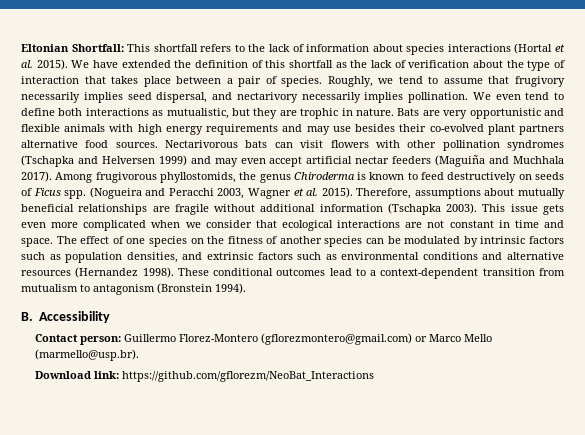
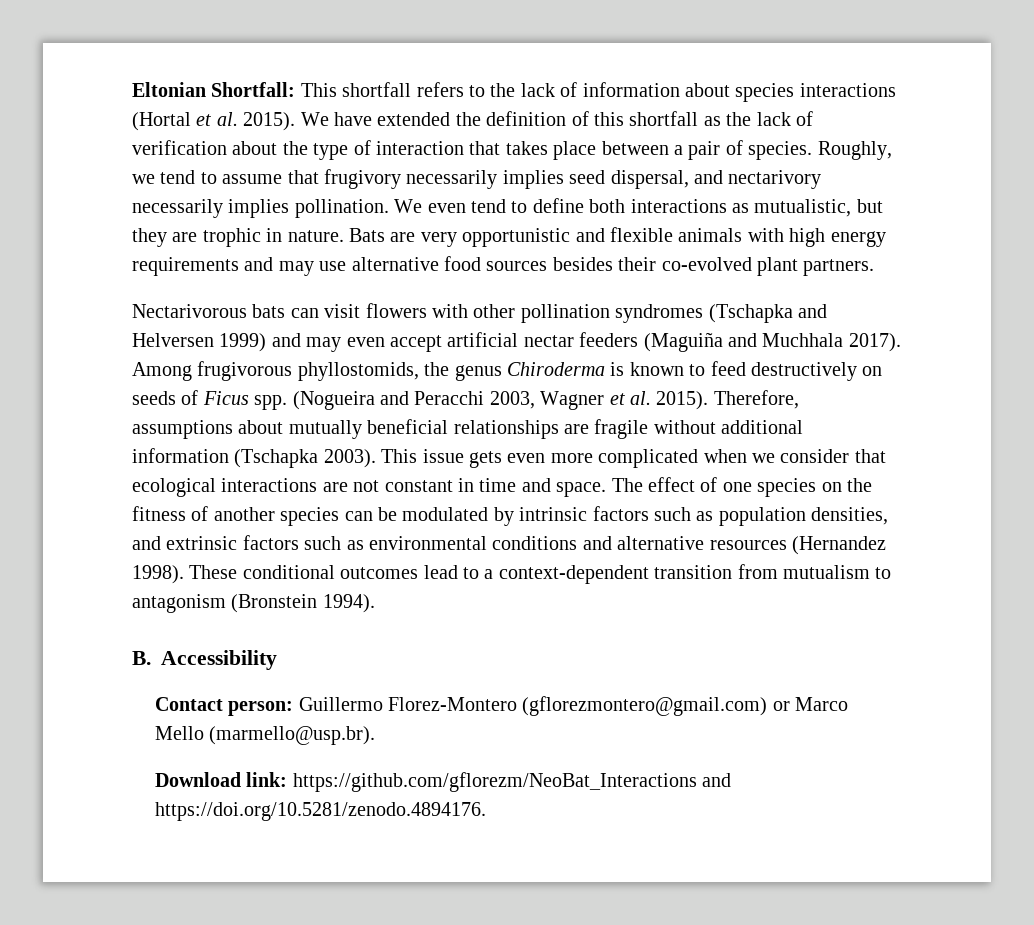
- Bats are very opportunistic and flexible animals with high energy requirements and may use besides their co-evolved plant partners alternative food sources. Nectarivorous bats can visit flowers with other pollination syndromes (Tschapka and Helversen 1999) and may even accept artificial nectar feeders (Maguiña and Muchhala 2017).
+ Bats are very opportunistic and flexible animals with high energy requirements and may use alternative food sources besides their co-evolved plant partners.
+ Nectarivorous bats can visit flowers with other pollination syndromes (Tschapka and Helversen 1999) and may even accept artificial nectar feeders (Maguiña and Muchhala 2017).
- Download link: https://github.com/gflorezm/NeoBat_Interactions
+ Download link: https://github.com/gflorezm/NeoBat_Interactions and https://doi.org/10.5281/zenodo.4894176.

